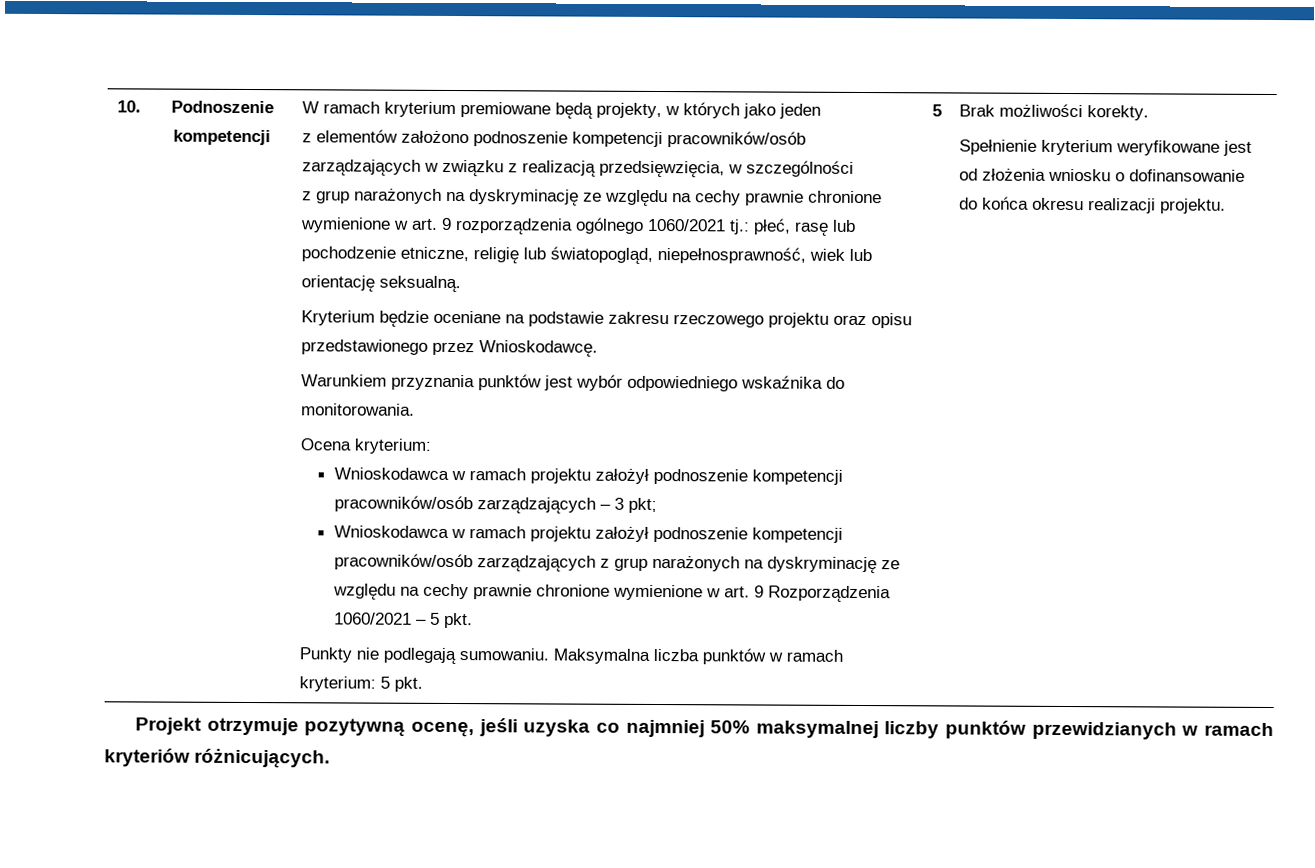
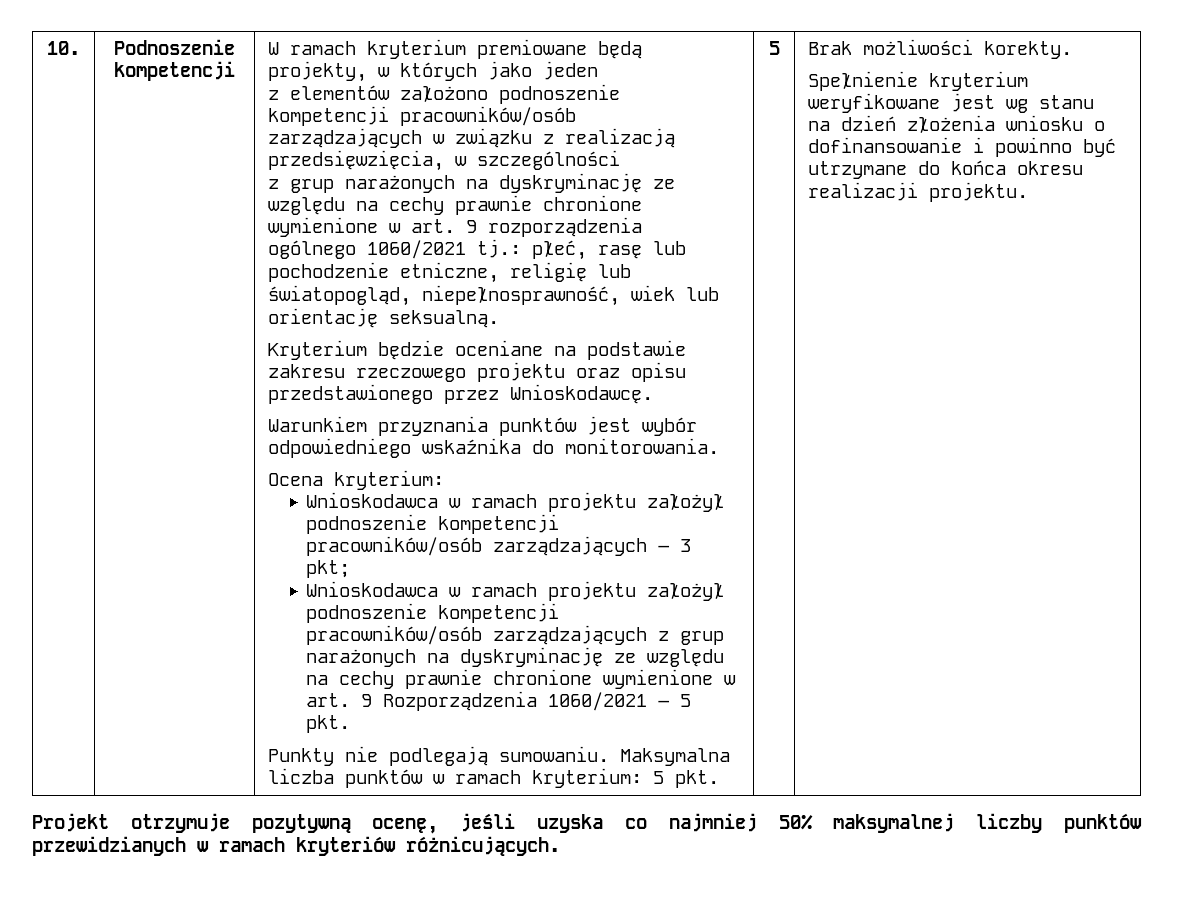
- Spełnienie kryterium weryfikowane jest od złożenia wniosku o dofinansowanie do końca okresu realizacji projektu.
+ Spełnienie kryterium weryfikowane jest wg stanu na dzień złożenia wniosku o dofinansowanie i powinno być utrzymane do końca okresu realizacji projektu.

